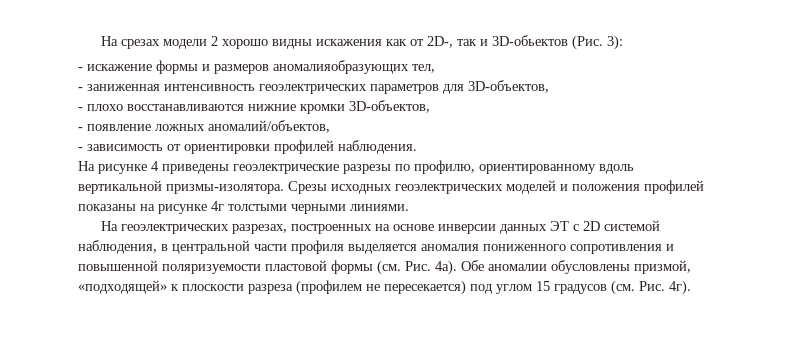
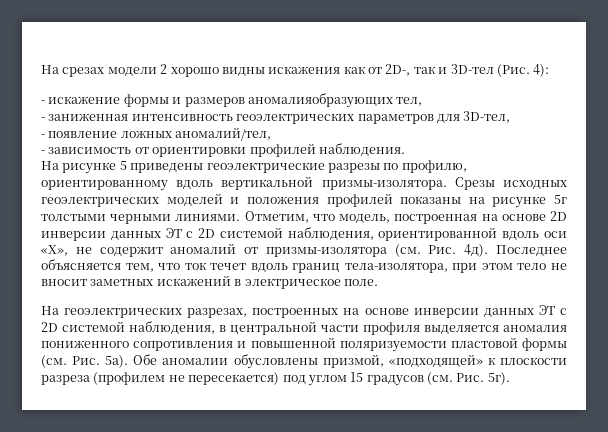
- На срезах модели 2 хорошо видны искажения как от 2D-, так и 3D-обьектов (Рис. 3):
+ На срезах модели 2 хорошо видны искажения как от 2D-, так и 3D-тел (Рис. 4):
- - заниженная интенсивность геоэлектрических параметров для 3D-объектов,
- - плохо восстанавливаются нижние кромки 3D-объектов,
+ - заниженная интенсивность геоэлектрических параметров для 3D-тел,
- - появление ложных аномалий/объектов,
+ - появление ложных аномалий/тел,
- На рисунке 4 приведены геоэлектрические разрезы по профилю, ориентированному вдоль вертикальной призмы-изолятора.
+ На рисунке 5 приведены геоэлектрические разрезы по профилю, ориентированному вдоль вертикальной призмы-изолятора.
- Срезы исходных геоэлектрических моделей и положения профилей показаны на рисунке 4г толстыми черными линиями.
+ Срезы исходных геоэлектрических моделей и положения профилей показаны на рисунке 5г толстыми черными линиями. Отметим, что модель, построенная на основе 2D инверсии данных ЭТ с 2D системой наблюдения, ориентированной вдоль оси «Х», не содержит аномалий от призмы-изолятора (см. Рис. 4д). Последнее объясняется тем, что ток течет вдоль границ тела-изолятора, при этом тело не вносит заметных искажений в электрическое поле.
- На геоэлектрических разрезах, построенных на основе инверсии данных ЭТ с 2D системой наблюдения, в центральной части профиля выделяется аномалия пониженного сопротивления и повышенной поляризуемости пластовой формы (см. Рис. 4а).
+ На геоэлектрических разрезах, построенных на основе инверсии данных ЭТ с 2D системой наблюдения, в центральной части профиля выделяется аномалия пониженного сопротивления и повышенной поляризуемости пластовой формы (см. Рис. 5а).
- Обе аномалии обусловлены призмой, «подходящей» к плоскости разреза (профилем не пересекается) под углом 15 градусов (см. Рис. 4г).
+ Обе аномалии обусловлены призмой, «подходящей» к плоскости разреза (профилем не пересекается) под углом 15 градусов (см. Рис. 5г).

